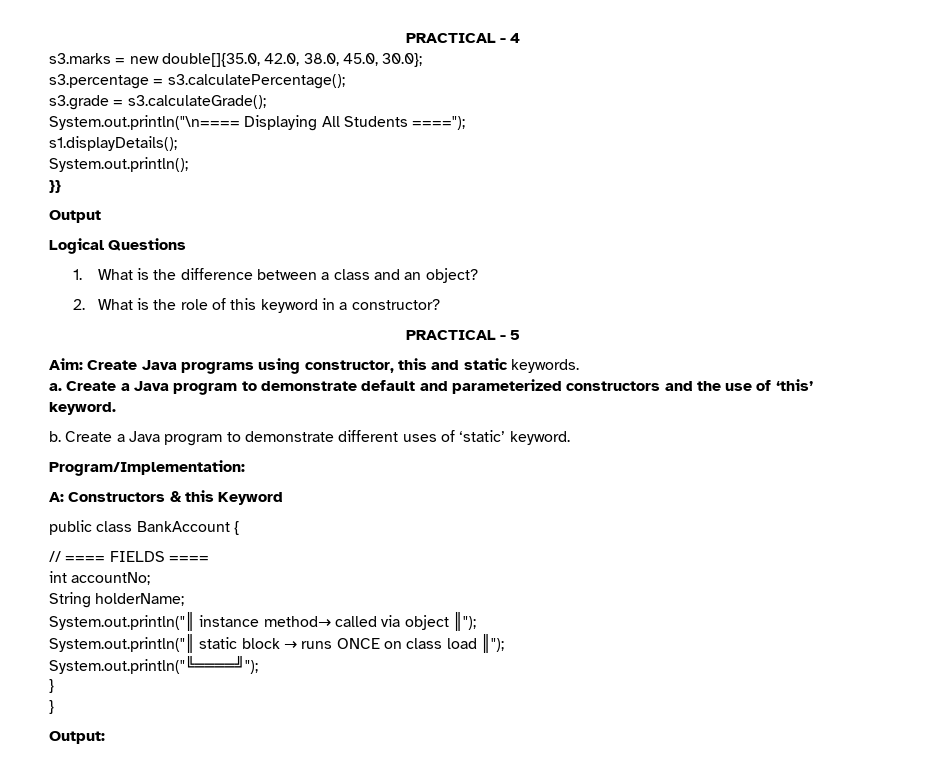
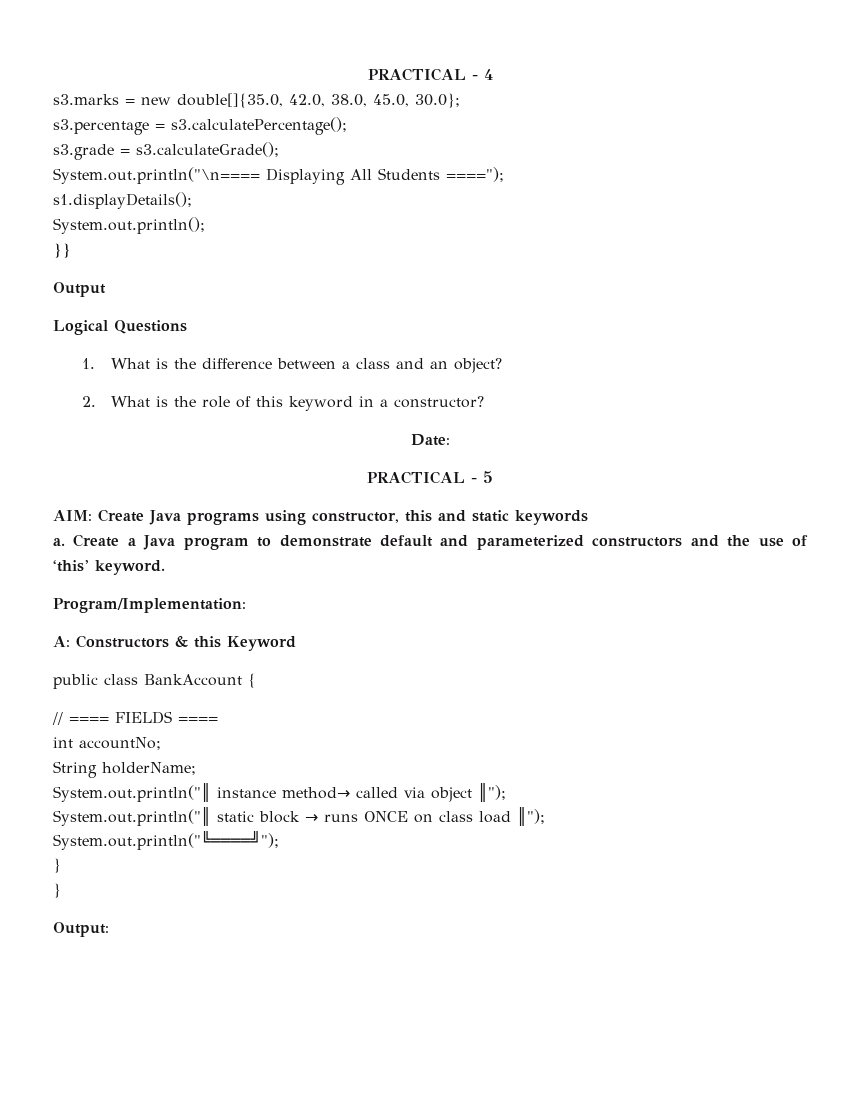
+ Date:
- Aim: Create Java programs using constructor, this and static keywords.
+ AIM: Create Java programs using constructor, this and static keywords
- b. Create a Java program to demonstrate different uses of ‘static’ keyword.

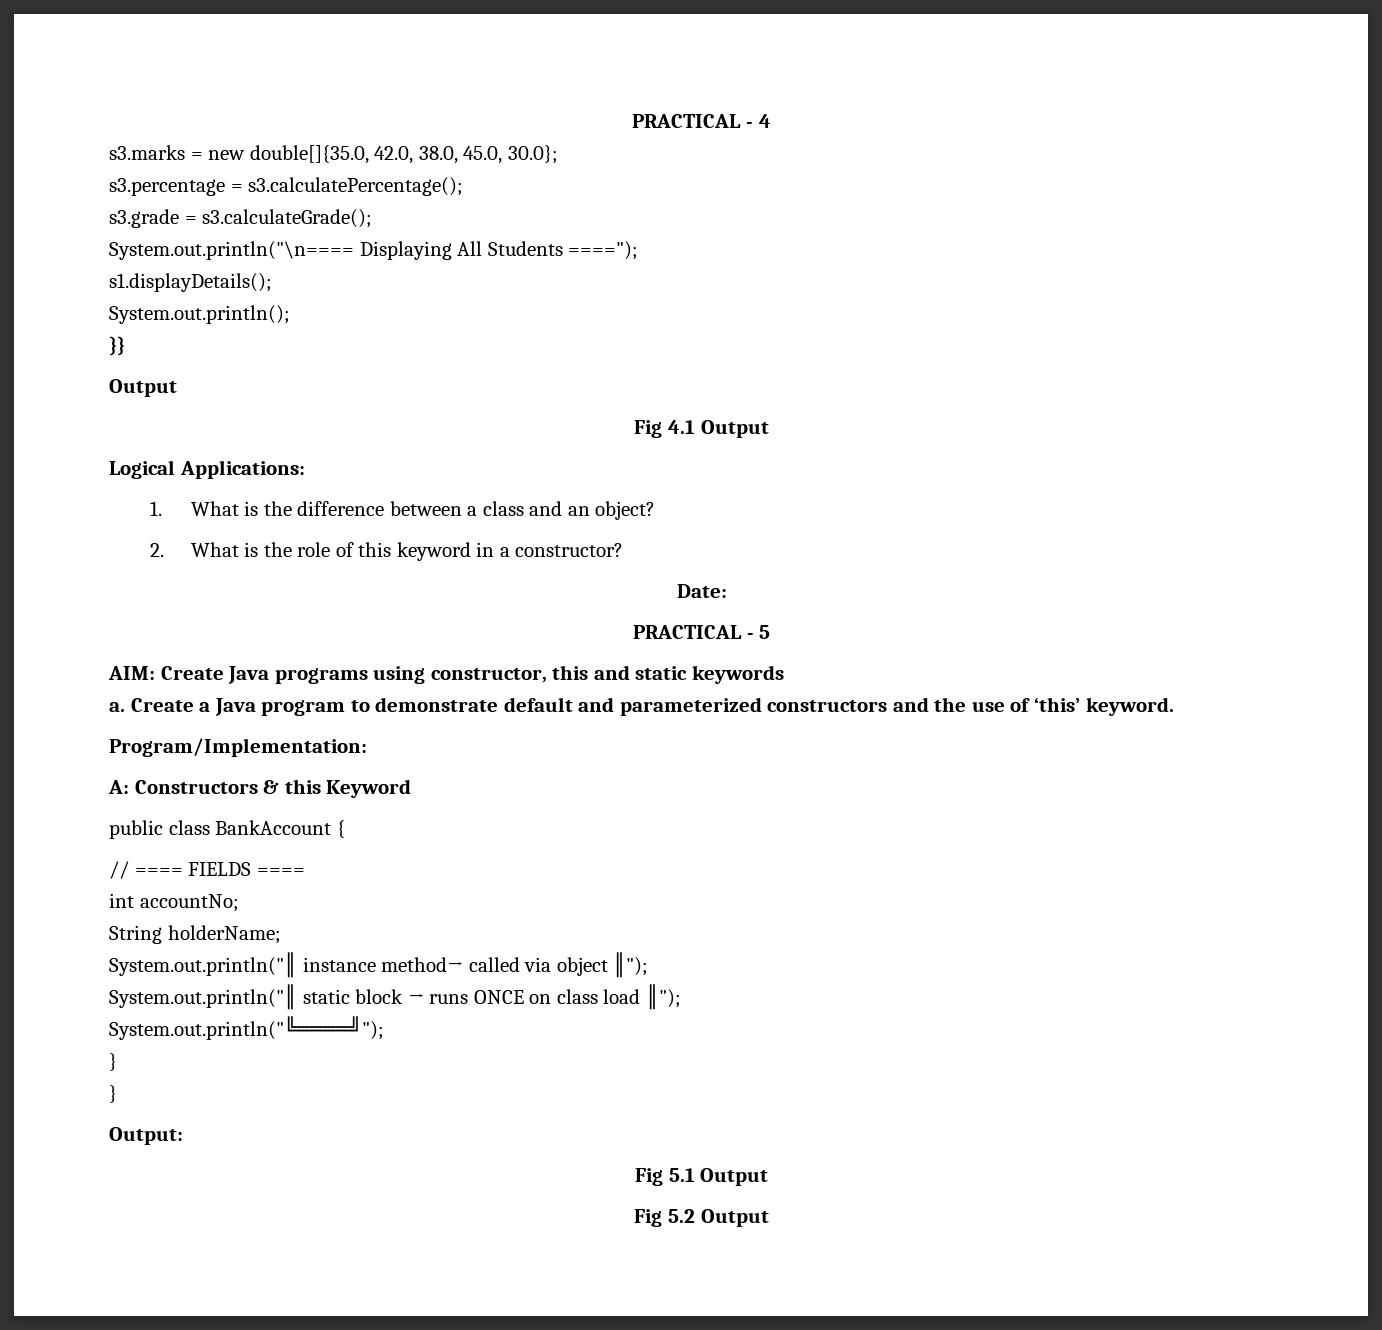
+ Fig 4.1 Output
- Logical Questions
+ Logical Applications:
+ Fig 5.1 Output
+ Fig 5.2 Output

